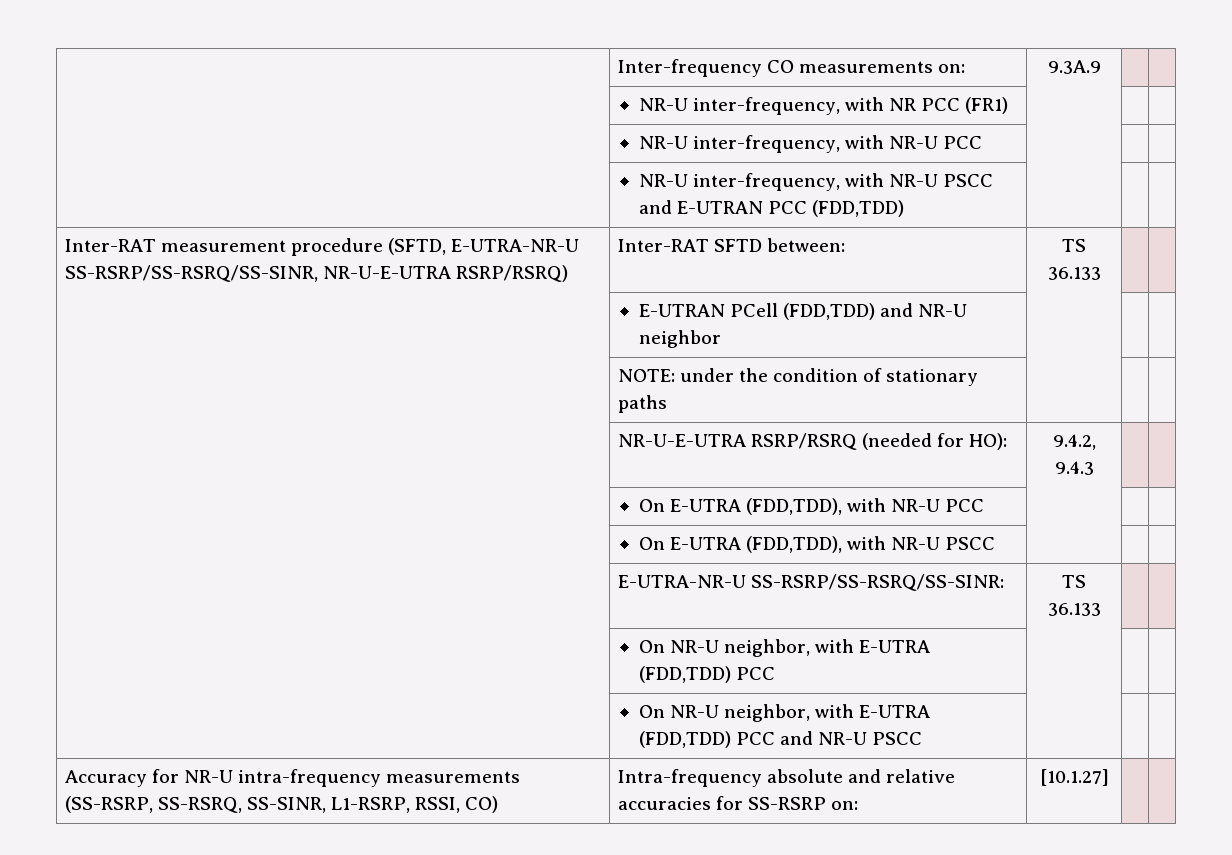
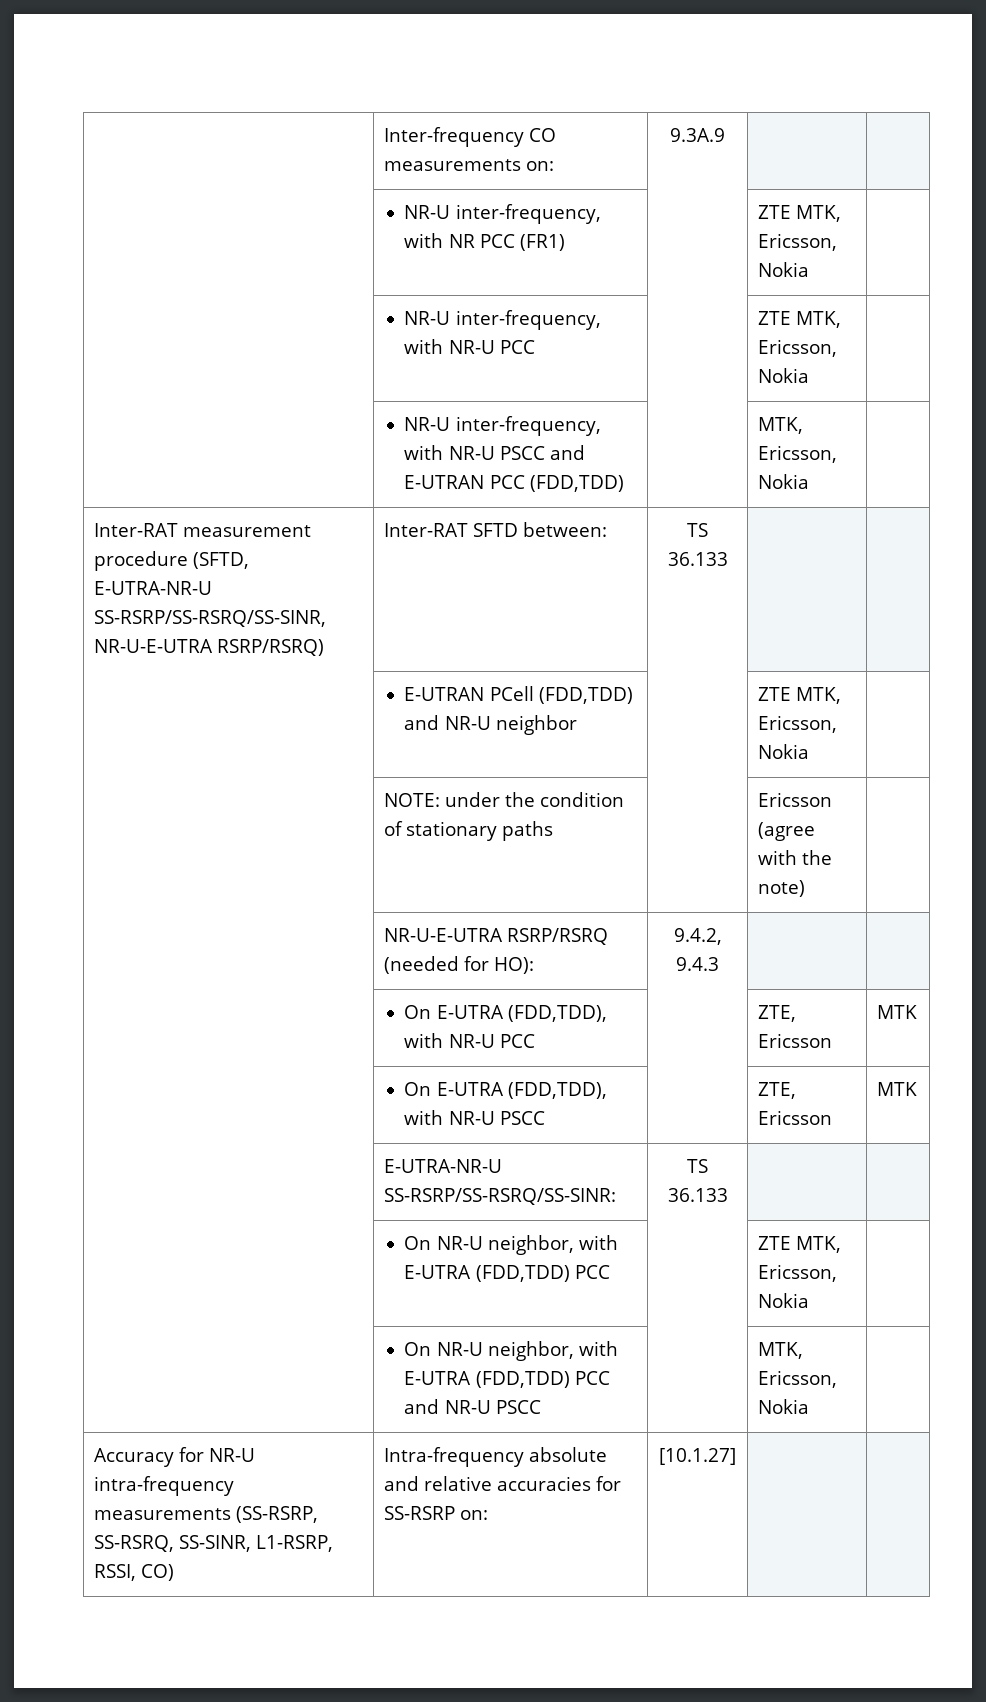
- | NR-U inter-frequency, with NR PCC (FR1) | | |
+ | NR-U inter-frequency, with NR PCC (FR1) | | ZTE MTK, Ericsson, Nokia |
- | NR-U inter-frequency, with NR-U PCC | | |
+ | NR-U inter-frequency, with NR-U PCC | | ZTE MTK, Ericsson, Nokia |
- | NR-U inter-frequency, with NR-U PSCC and E-UTRAN PCC (FDD,TDD) | | |
+ | NR-U inter-frequency, with NR-U PSCC and E-UTRAN PCC (FDD,TDD) | | MTK, Ericsson, Nokia |
- | E-UTRAN PCell (FDD,TDD) and NR-U neighbor | | |
+ | E-UTRAN PCell (FDD,TDD) and NR-U neighbor | | ZTE MTK, Ericsson, Nokia |
- | NOTE: under the condition of stationary paths | | |
+ | NOTE: under the condition of stationary paths | | Ericsson (agree with the note) |
- | On E-UTRA (FDD,TDD), with NR-U PCC | | |
+ | On E-UTRA (FDD,TDD), with NR-U PCC | | ZTE, Ericsson | MTK
- | On E-UTRA (FDD,TDD), with NR-U PSCC | | |
+ | On E-UTRA (FDD,TDD), with NR-U PSCC | | ZTE, Ericsson | MTK
- | On NR-U neighbor, with E-UTRA (FDD,TDD) PCC | | |
+ | On NR-U neighbor, with E-UTRA (FDD,TDD) PCC | | ZTE MTK, Ericsson, Nokia |
- | On NR-U neighbor, with E-UTRA (FDD,TDD) PCC and NR-U PSCC | | |
+ | On NR-U neighbor, with E-UTRA (FDD,TDD) PCC and NR-U PSCC | | MTK, Ericsson, Nokia |

